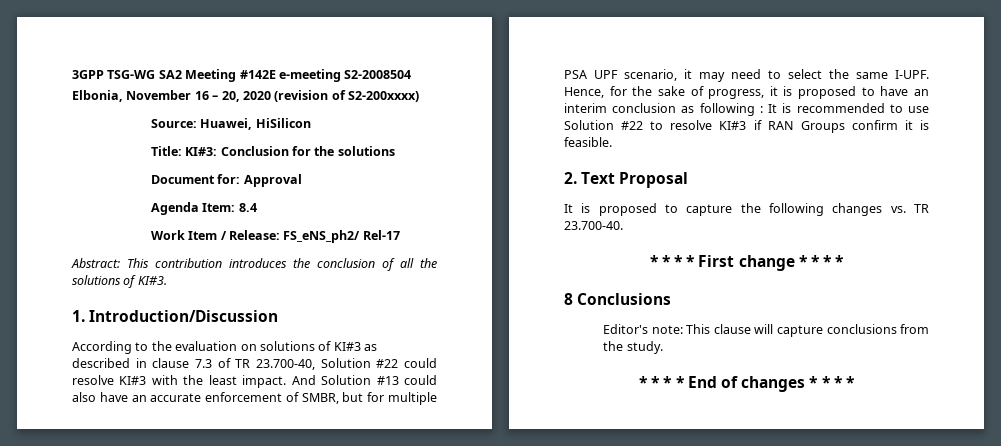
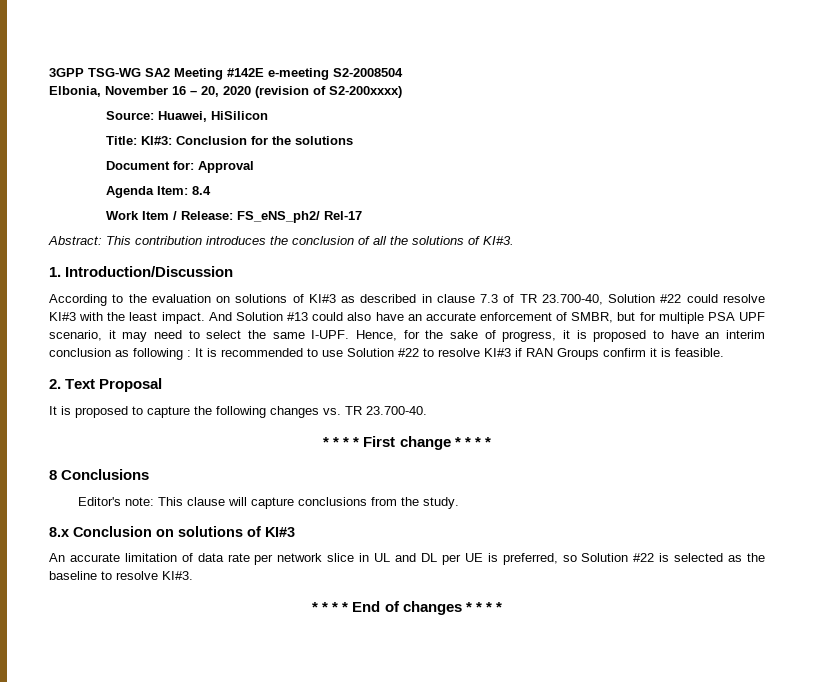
+ 8.x Conclusion on solutions of KI#3
+ An accurate limitation of data rate per network slice in UL and DL per UE is preferred, so Solution #22 is selected as the baseline to resolve KI#3.

